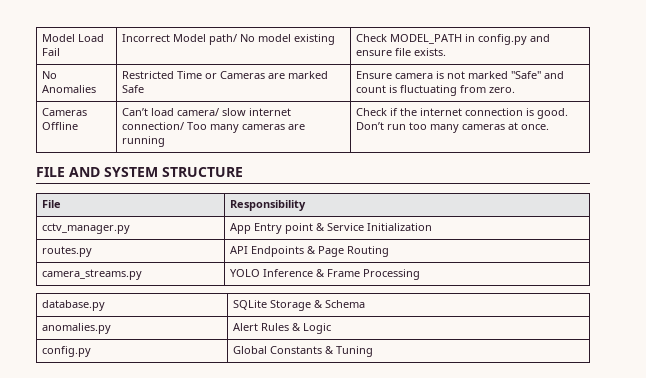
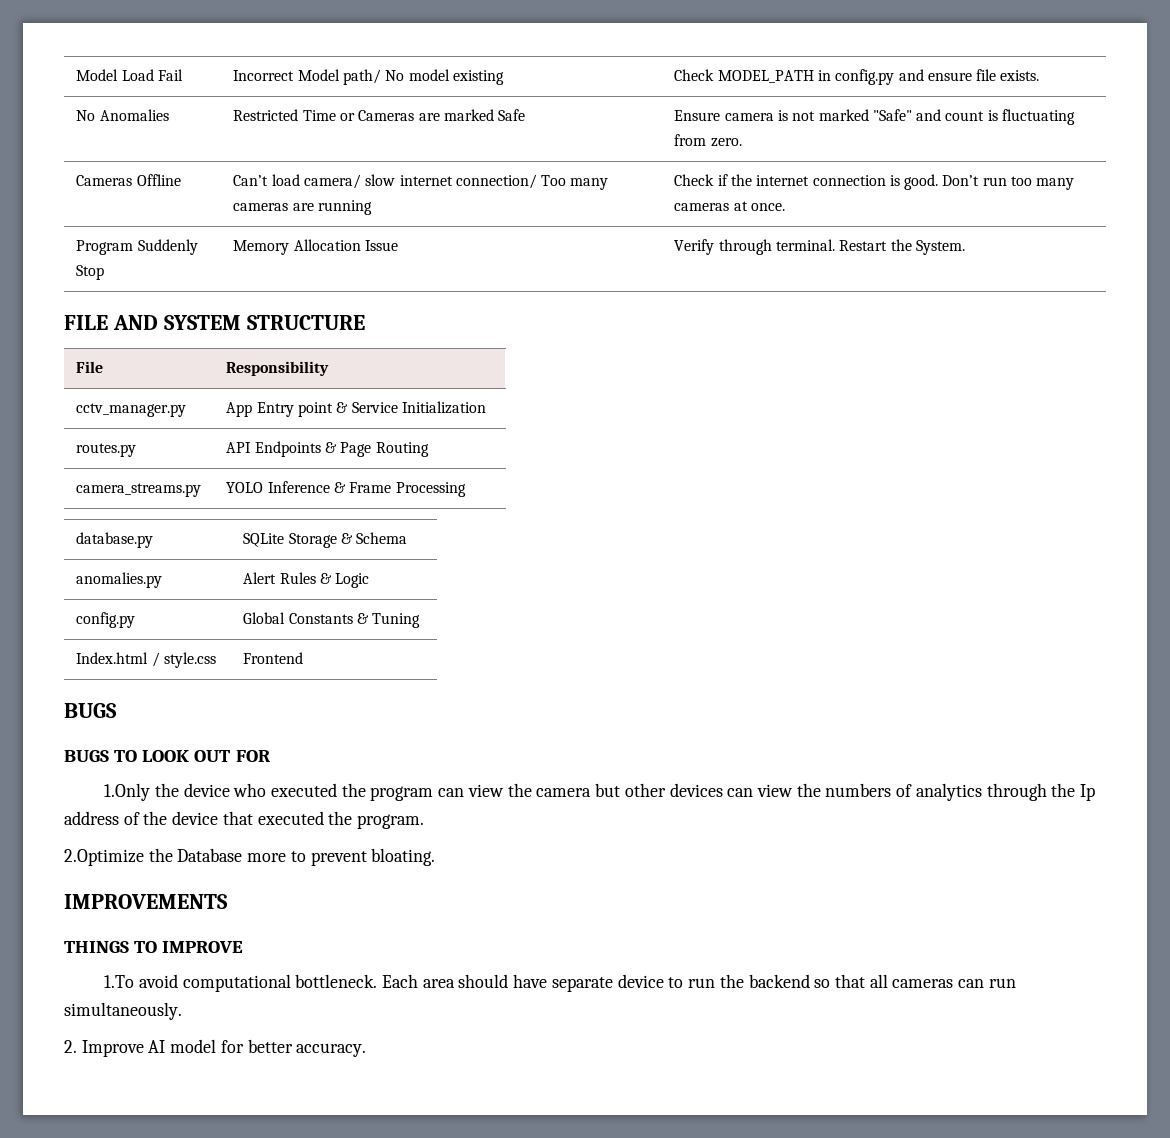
+ Program Suddenly Stop | Memory Allocation Issue | Verify through terminal. Restart the System.
+ Index.html / style.css | Frontend
+ BUGS
+ BUGS TO LOOK OUT FOR
+ 1.Only the device who executed the program can view the camera but other devices can view the numbers of analytics through the Ip address of the device that executed the program.
+ 2.Optimize the Database more to prevent bloating.
+ IMPROVEMENTS
+ THINGS TO IMPROVE
+ 1.To avoid computational bottleneck. Each area should have separate device to run the backend so that all cameras can run simultaneously.
+ 2. Improve AI model for better accuracy.

